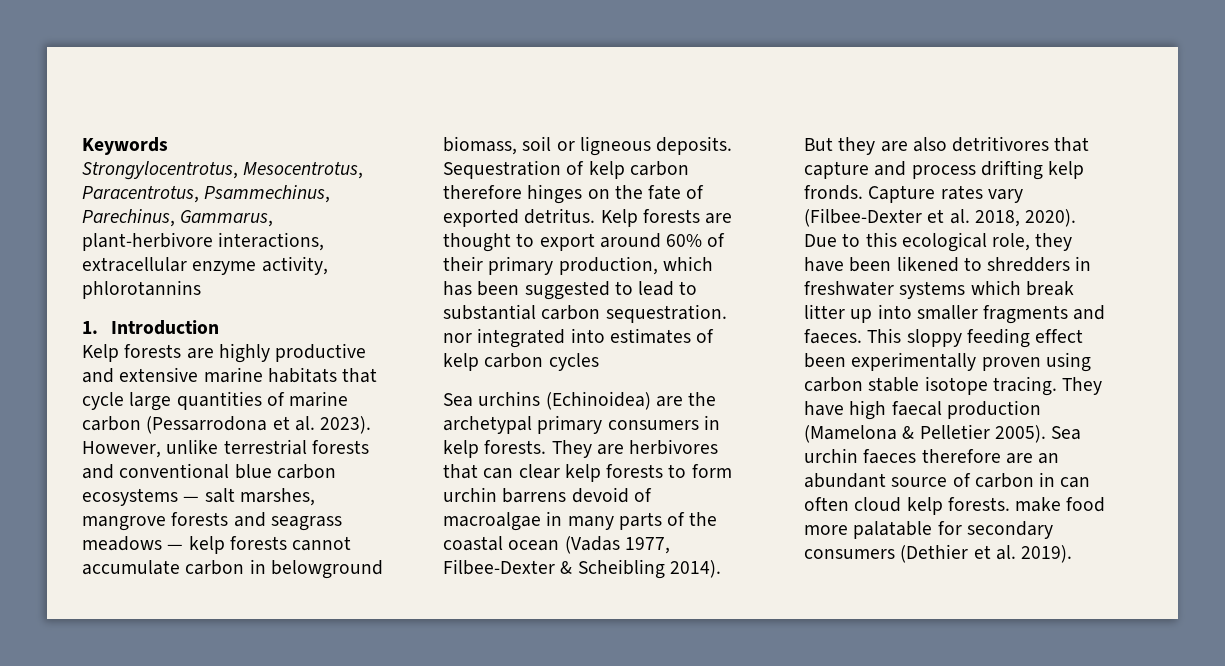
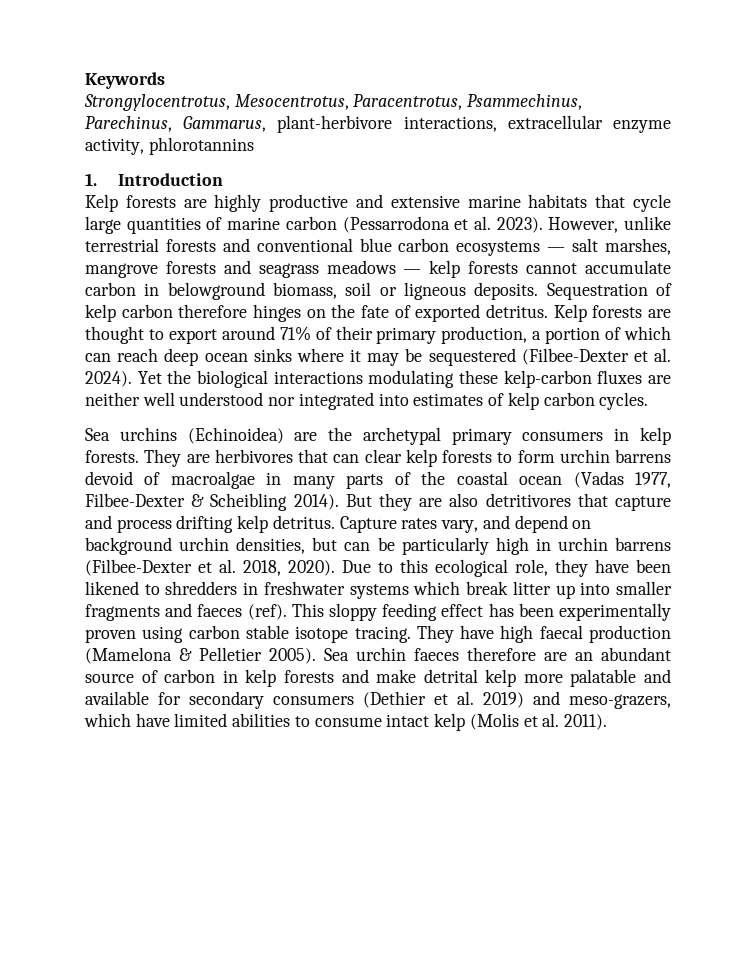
- Kelp forests are thought to export around 60% of their primary production, which has been suggested to lead to substantial carbon sequestration. nor integrated into estimates of kelp carbon cycles
+ Kelp forests are thought to export around 71% of their primary production, a portion of which can reach deep ocean sinks where it may be sequestered (Filbee-Dexter et al. 2024). Yet the biological interactions modulating these kelp-carbon fluxes are neither well understood nor integrated into estimates of kelp carbon cycles.
- But they are also detritivores that capture and process drifting kelp fronds.
+ But they are also detritivores that capture and process drifting kelp detritus.
- Capture rates vary (Filbee-Dexter et al. 2018, 2020).
+ Capture rates vary, and depend on background urchin densities, but can be particularly high in urchin barrens (Filbee-Dexter et al. 2018, 2020).
- Due to this ecological role, they have been likened to shredders in freshwater systems which break litter up into smaller fragments and faeces.
+ Due to this ecological role, they have been likened to shredders in freshwater systems which break litter up into smaller fragments and faeces (ref).
- This sloppy feeding effect been experimentally proven using carbon stable isotope tracing.
+ This sloppy feeding effect has been experimentally proven using carbon stable isotope tracing.
- Sea urchin faeces therefore are an abundant source of carbon in can often cloud kelp forests. make food more palatable for secondary consumers (Dethier et al. 2019).
+ Sea urchin faeces therefore are an abundant source of carbon in kelp forests and make detrital kelp more palatable and available for secondary consumers (Dethier et al. 2019) and meso-grazers, which have limited abilities to consume intact kelp (Molis et al. 2011).

